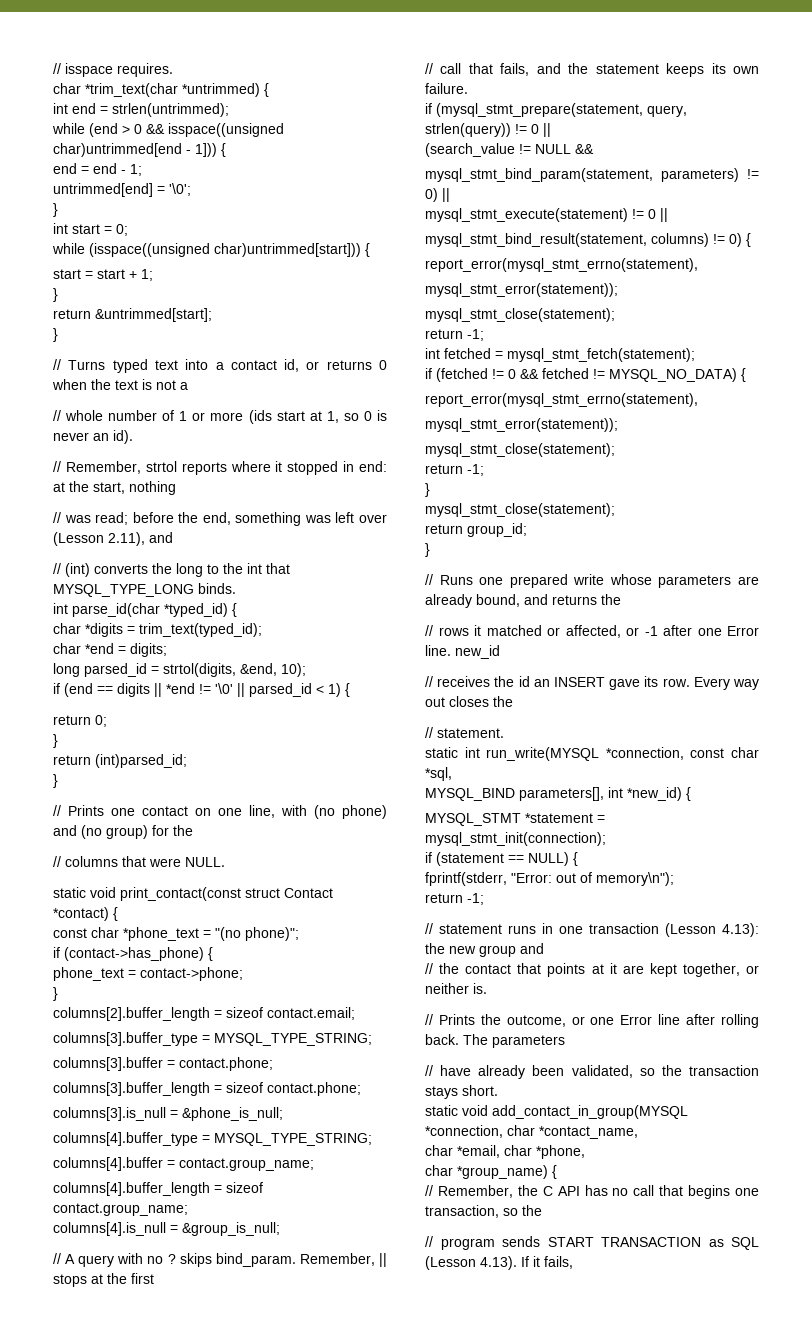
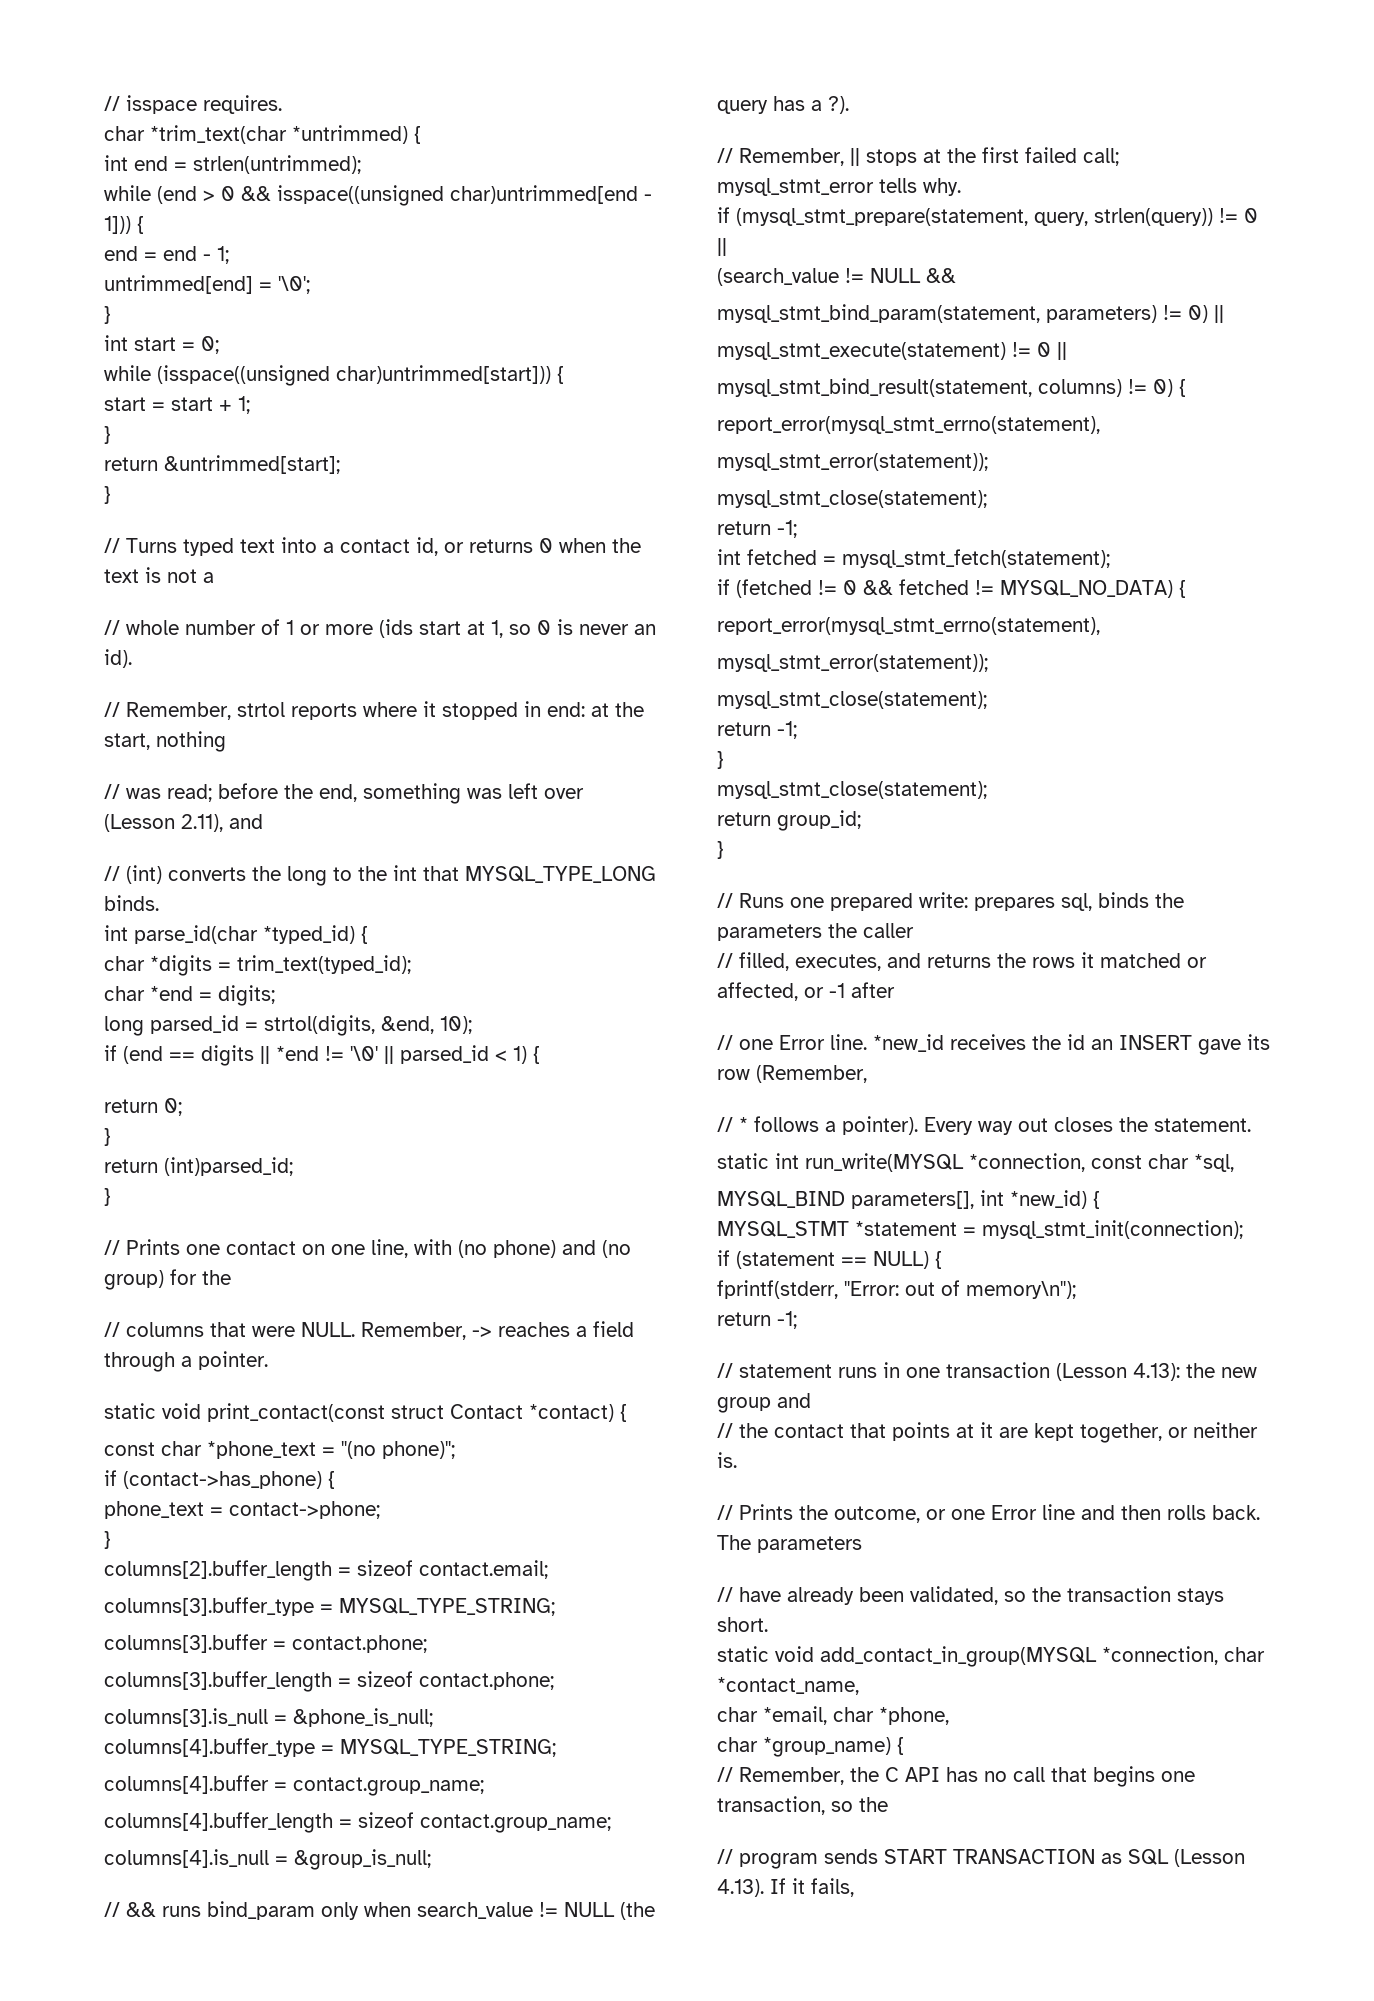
+ Remember, -> reaches a field through a pointer.
- // A query with no ? skips bind_param. Remember, || stops at the first
- // call that fails, and the statement keeps its own failure.
+ // && runs bind_param only when search_value != NULL (the query has a ?).
+ // Remember, || stops at the first failed call; mysql_stmt_error tells why.
- // Runs one prepared write whose parameters are already bound, and returns the
- // rows it matched or affected, or -1 after one Error line. new_id
- // receives the id an INSERT gave its row.
+ // Runs one prepared write: prepares sql, binds the parameters the caller
+ // filled, executes, and returns the rows it matched or affected, or -1 after
+ // one Error line. *new_id receives the id an INSERT gave its row (Remember,
+ // * follows a pointer).
- Every way out closes the
- // statement.
+ Every way out closes the statement.
- // Prints the outcome, or one Error line after rolling back.
+ // Prints the outcome, or one Error line and then rolls back.

